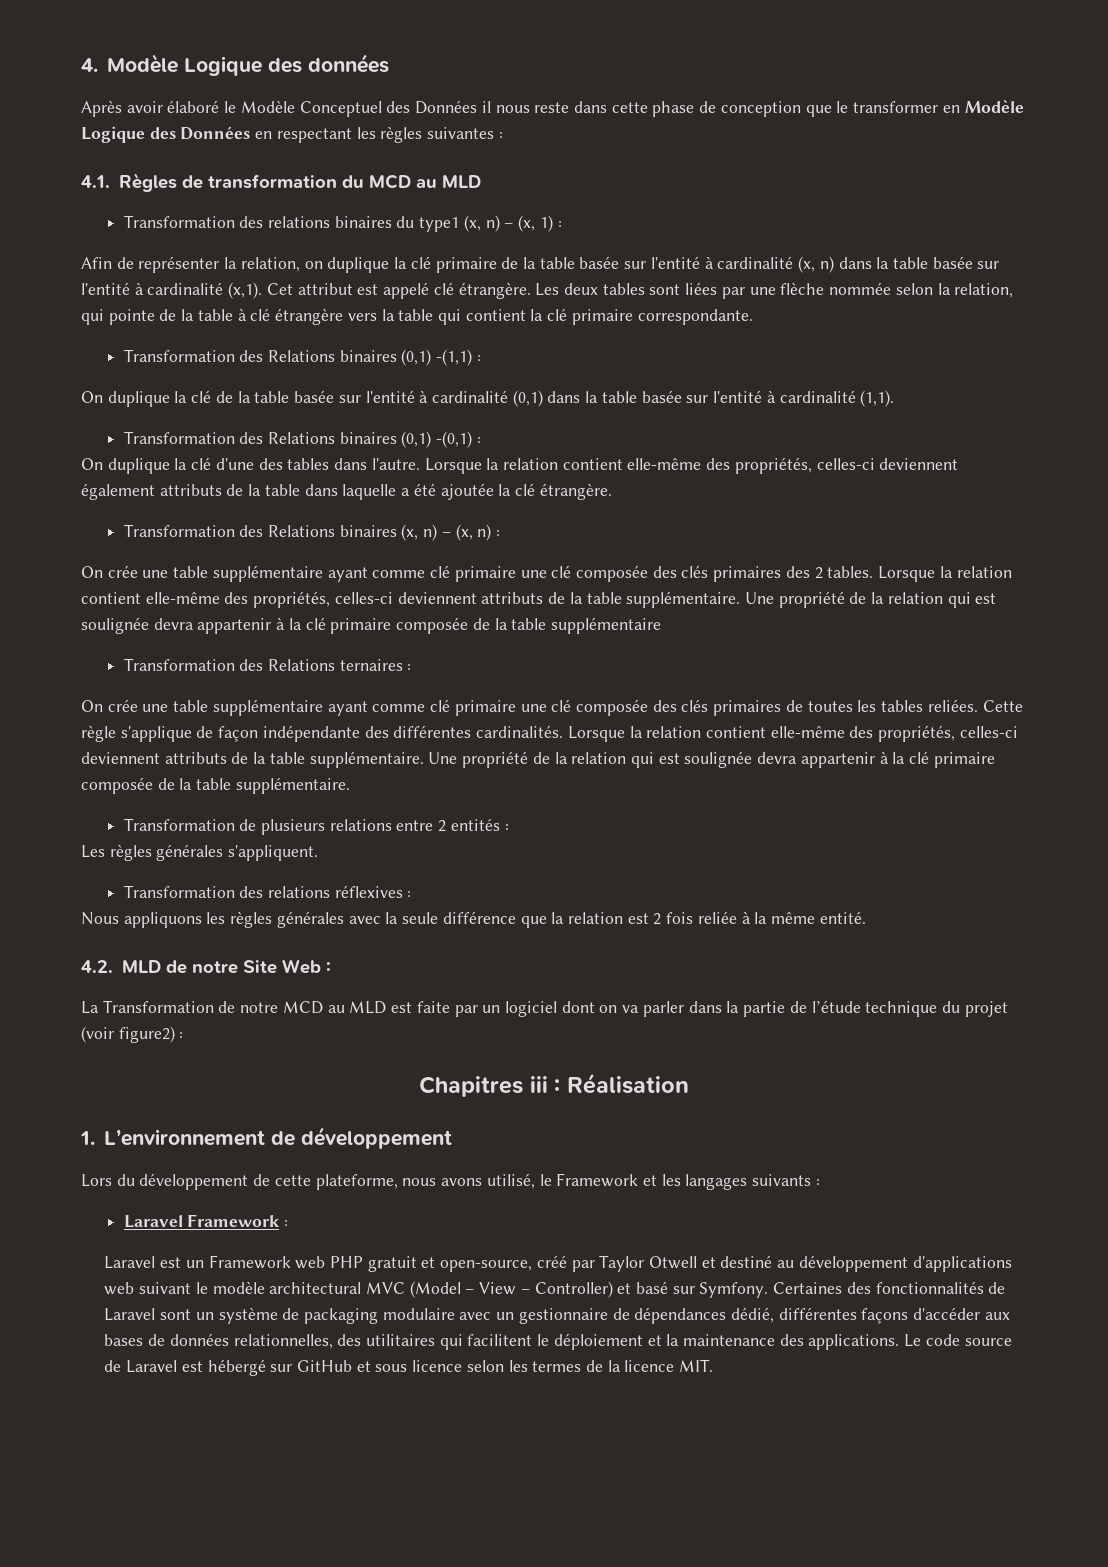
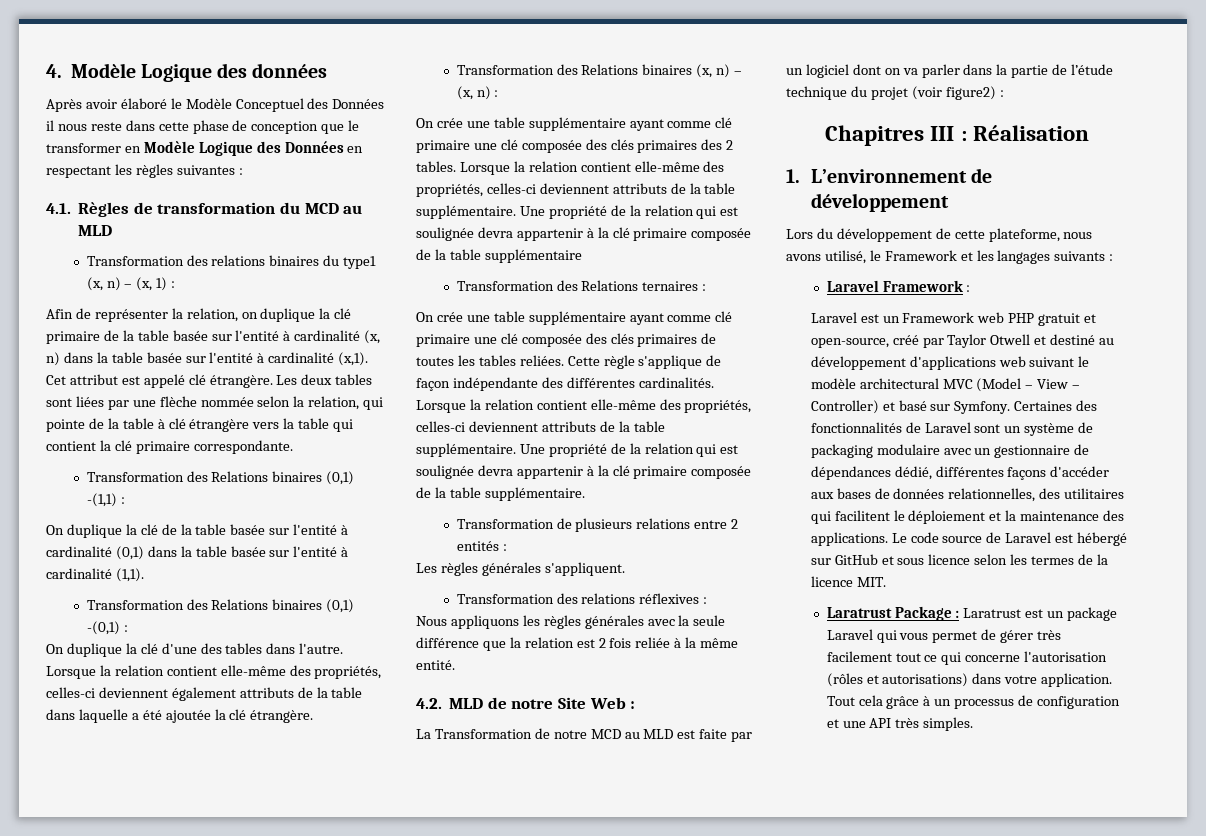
- Chapitres iii : Réalisation
+ Chapitres III : Réalisation
+ Laratrust Package : Laratrust est un package Laravel qui vous permet de gérer très facilement tout ce qui concerne l'autorisation (rôles et autorisations) dans votre application. Tout cela grâce à un processus de configuration et une API très simples.

